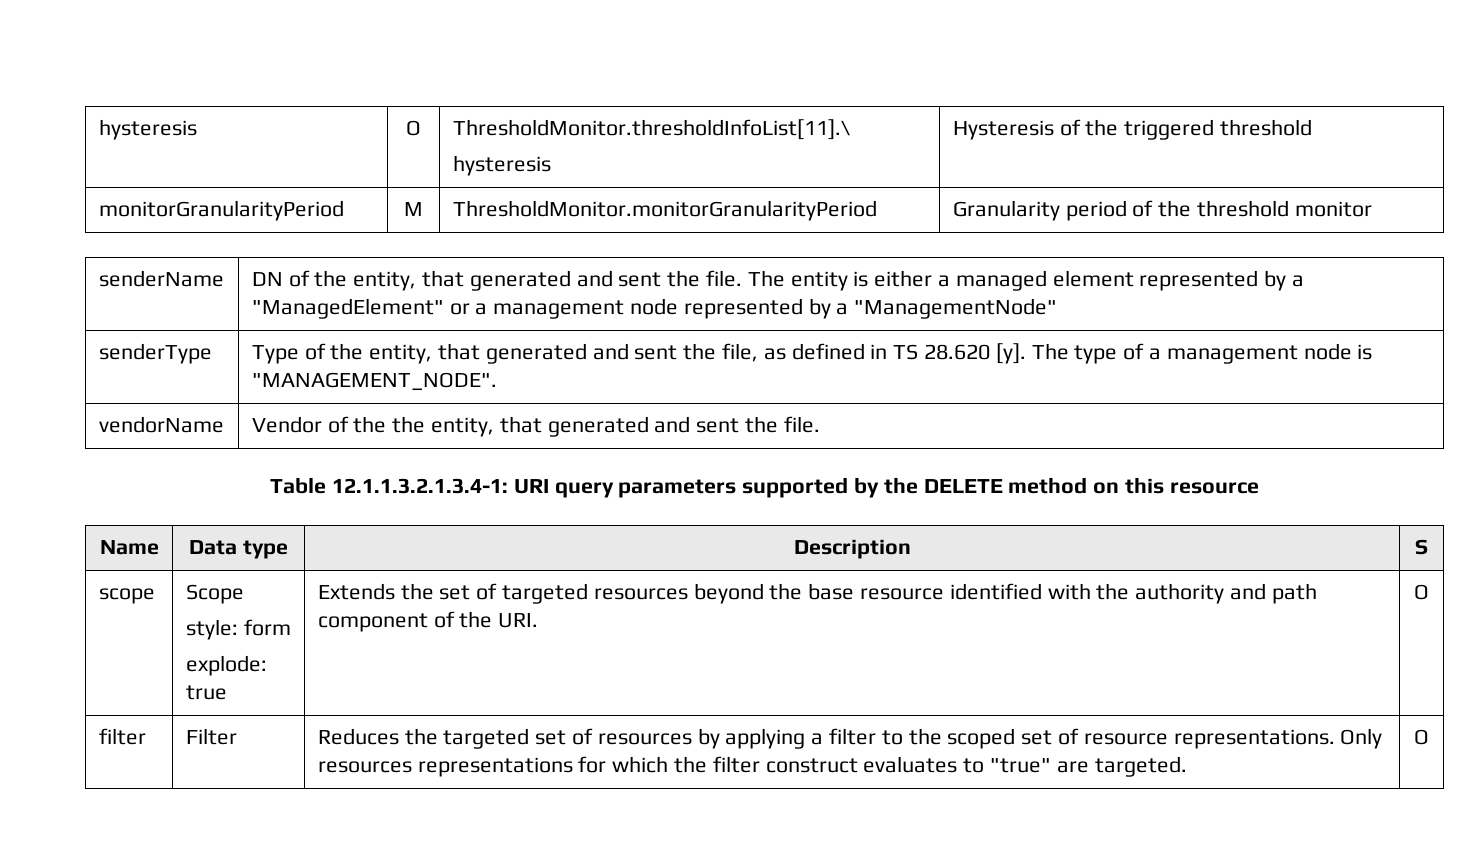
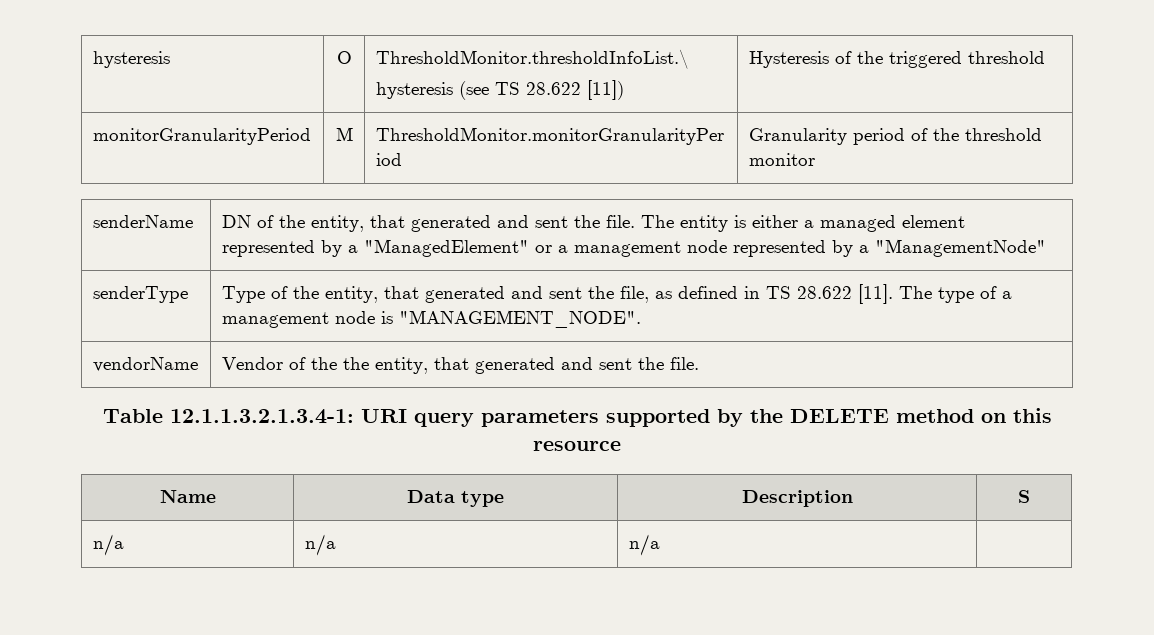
- hysteresis | O | ThresholdMonitor.thresholdInfoList[11].\
- hysteresis | Hysteresis of the triggered threshold
+ hysteresis | O | ThresholdMonitor.thresholdInfoList.\
+ hysteresis (see TS 28.622 [11]) | Hysteresis of the triggered threshold
- senderType | Type of the entity, that generated and sent the file, as defined in TS 28.620 [y]. The type of a management node is "MANAGEMENT_NODE".
+ senderType | Type of the entity, that generated and sent the file, as defined in TS 28.622 [11]. The type of a management node is "MANAGEMENT_NODE".
- scope | Scope
- style: form
- explode: true | Extends the set of targeted resources beyond the base resource identified with the authority and path component of the URI. | O
- filter | Filter | Reduces the targeted set of resources by applying a filter to the scoped set of resource representations. Only resources representations for which the filter construct evaluates to "true" are targeted. | O
+ n/a | n/a | n/a |

